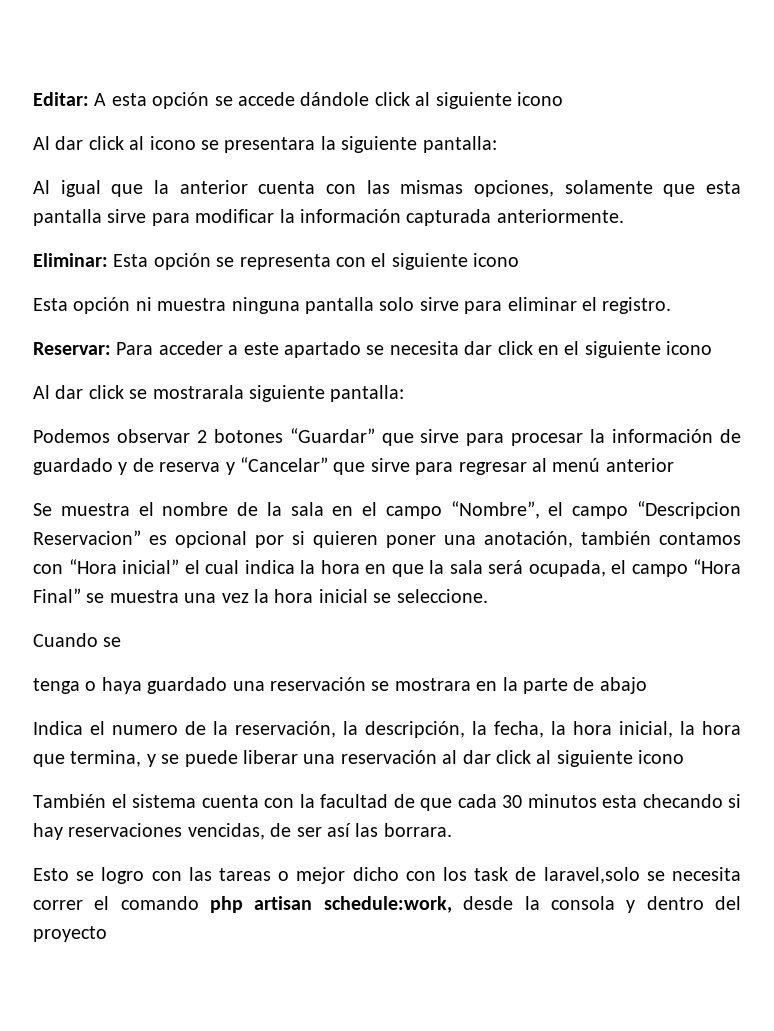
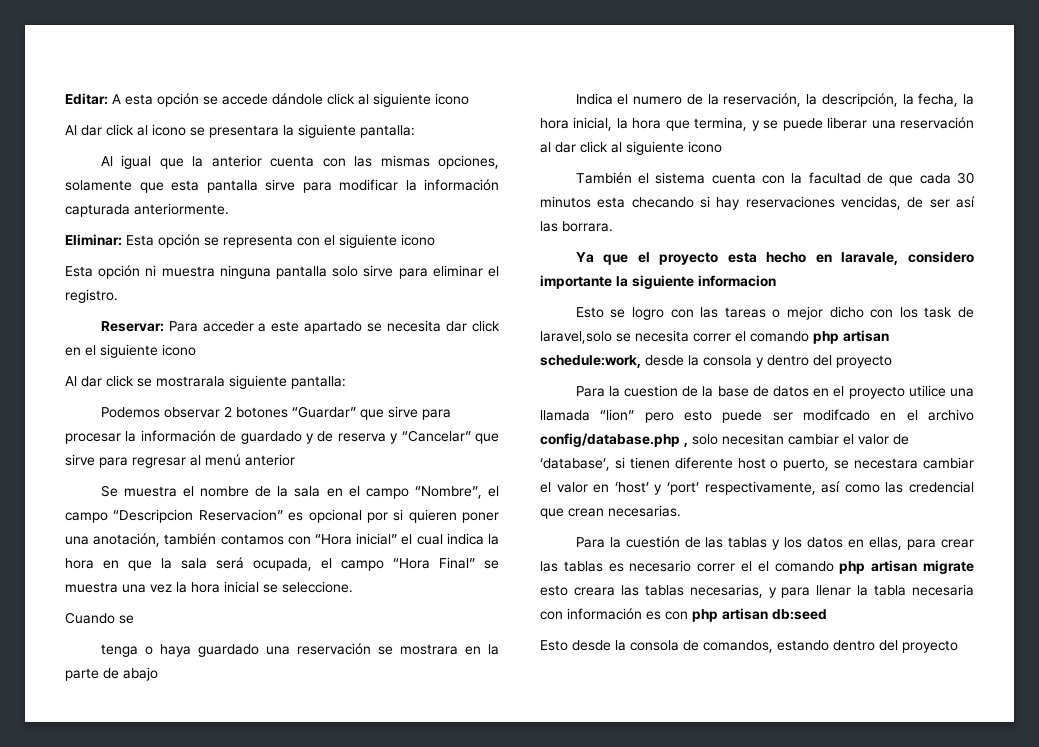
+ Ya que el proyecto esta hecho en laravale, considero importante la siguiente informacion
+ Para la cuestion de la base de datos en el proyecto utilice una llamada “lion” pero esto puede ser modifcado en el archivo config/database.php , solo necesitan cambiar el valor de ‘database’, si tienen diferente host o puerto, se necestara cambiar el valor en ‘host’ y ‘port’ respectivamente, así como las credencial que crean necesarias.
+ Para la cuestión de las tablas y los datos en ellas, para crear las tablas es necesario correr el el comando php artisan migrate esto creara las tablas necesarias, y para llenar la tabla necesaria con información es con php artisan db:seed
+ Esto desde la consola de comandos, estando dentro del proyecto

